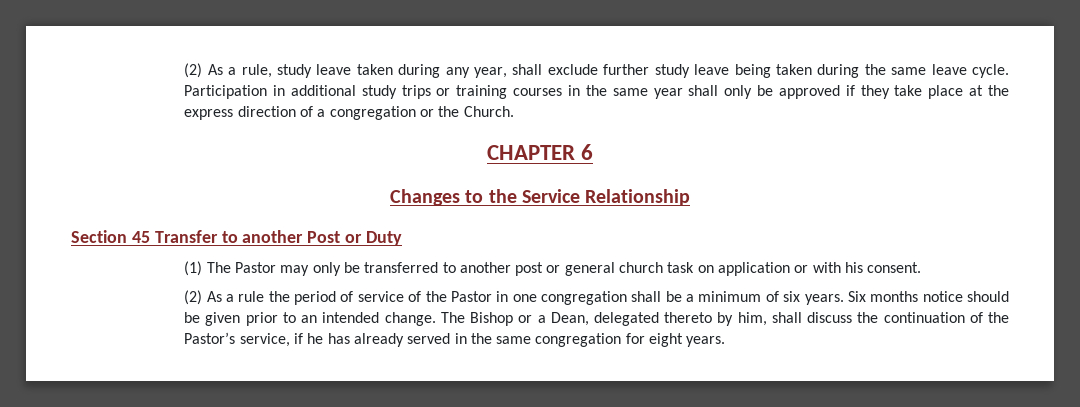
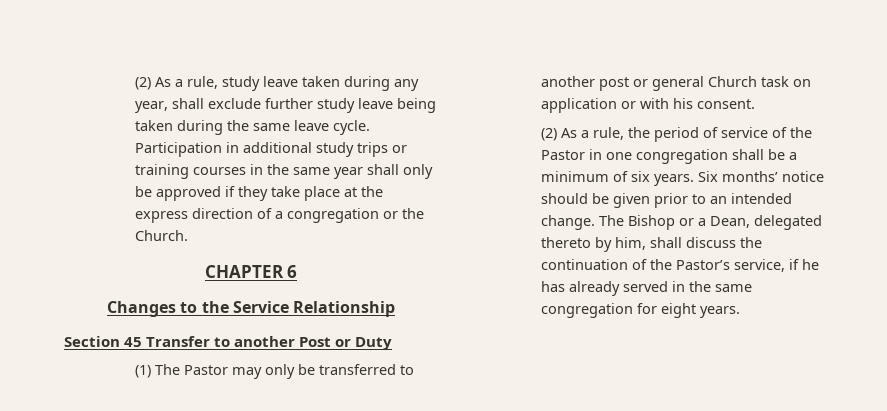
- (1) The Pastor may only be transferred to another post or general church task on application or with his consent.
+ (1) The Pastor may only be transferred to another post or general Church task on application or with his consent.
- (2) As a rule the period of service of the Pastor in one congregation shall be a minimum of six years.
+ (2) As a rule, the period of service of the Pastor in one congregation shall be a minimum of six years.
- Six months notice should be given prior to an intended change.
+ Six months’ notice should be given prior to an intended change.

